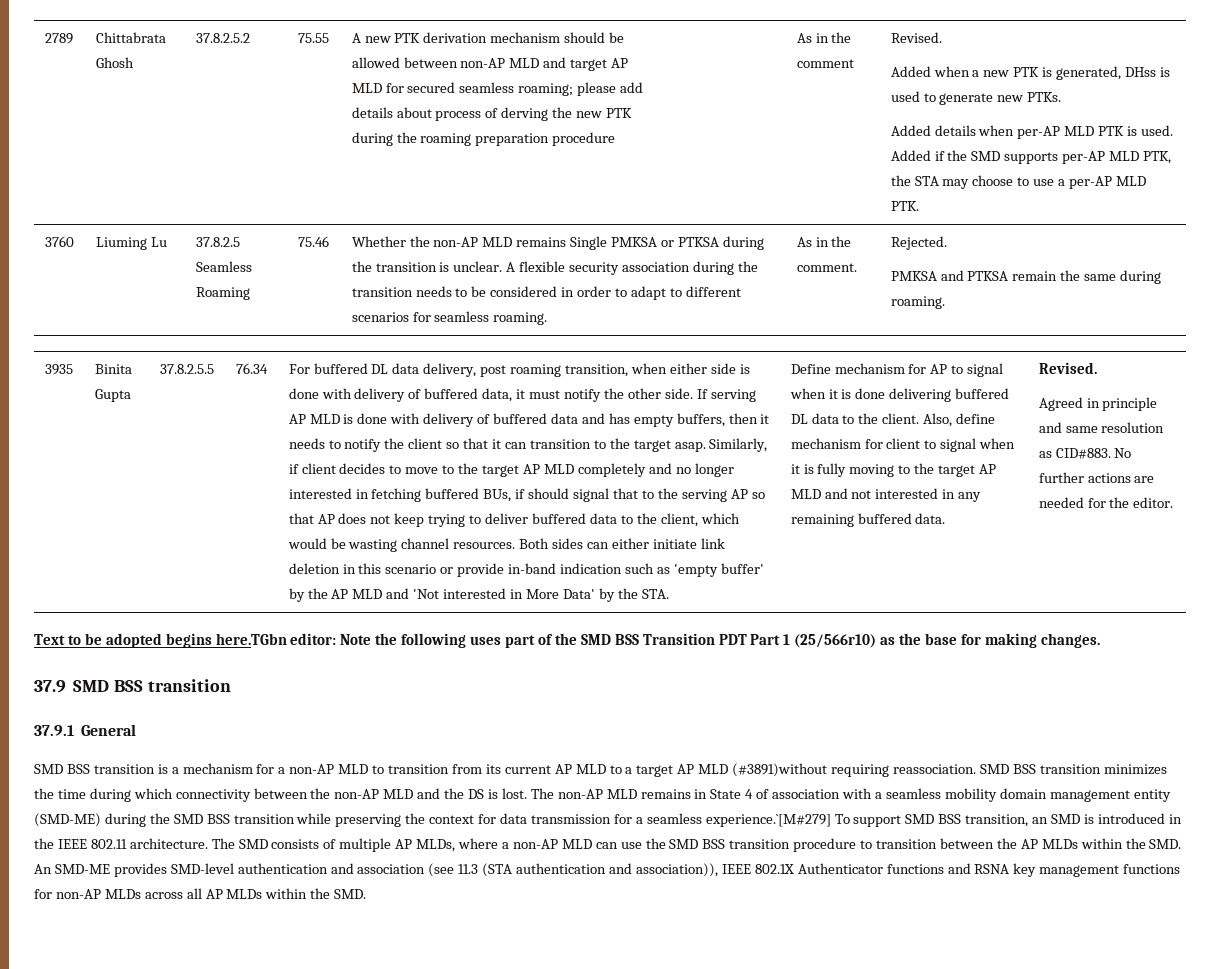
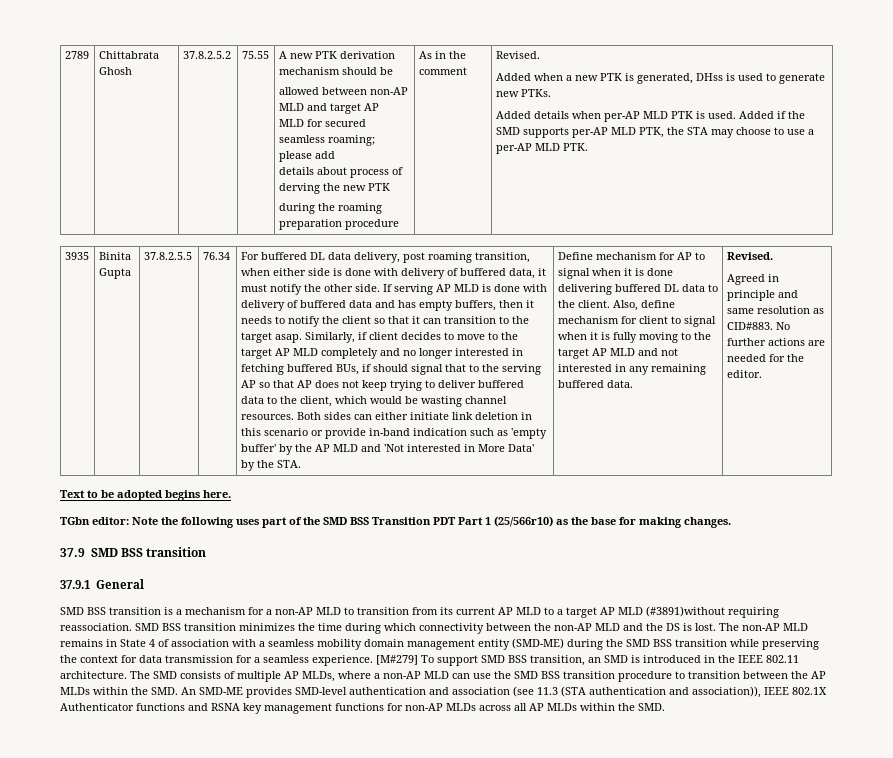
- 3760 | Liuming Lu | 37.8.2.5 Seamless Roaming | 75.46 | Whether the non-AP MLD remains Single PMKSA or PTKSA during the transition is unclear. A flexible security association during the transition needs to be considered in order to adapt to different scenarios for seamless roaming. | As in the comment. | Rejected.
- PMKSA and PTKSA remain the same during roaming.
- Text to be adopted begins here.TGbn editor: Note the following uses part of the SMD BSS Transition PDT Part 1 (25/566r10) as the base for making changes.
+ Text to be adopted begins here.
+ TGbn editor: Note the following uses part of the SMD BSS Transition PDT Part 1 (25/566r10) as the base for making changes.
- The non-AP MLD remains in State 4 of association with a seamless mobility domain management entity (SMD-ME) during the SMD BSS transition while preserving the context for data transmission for a seamless experience.`[M#279] To support SMD BSS transition, an SMD is introduced in the IEEE 802.11 architecture.
+ The non-AP MLD remains in State 4 of association with a seamless mobility domain management entity (SMD-ME) during the SMD BSS transition while preserving the context for data transmission for a seamless experience. [M#279] To support SMD BSS transition, an SMD is introduced in the IEEE 802.11 architecture.

